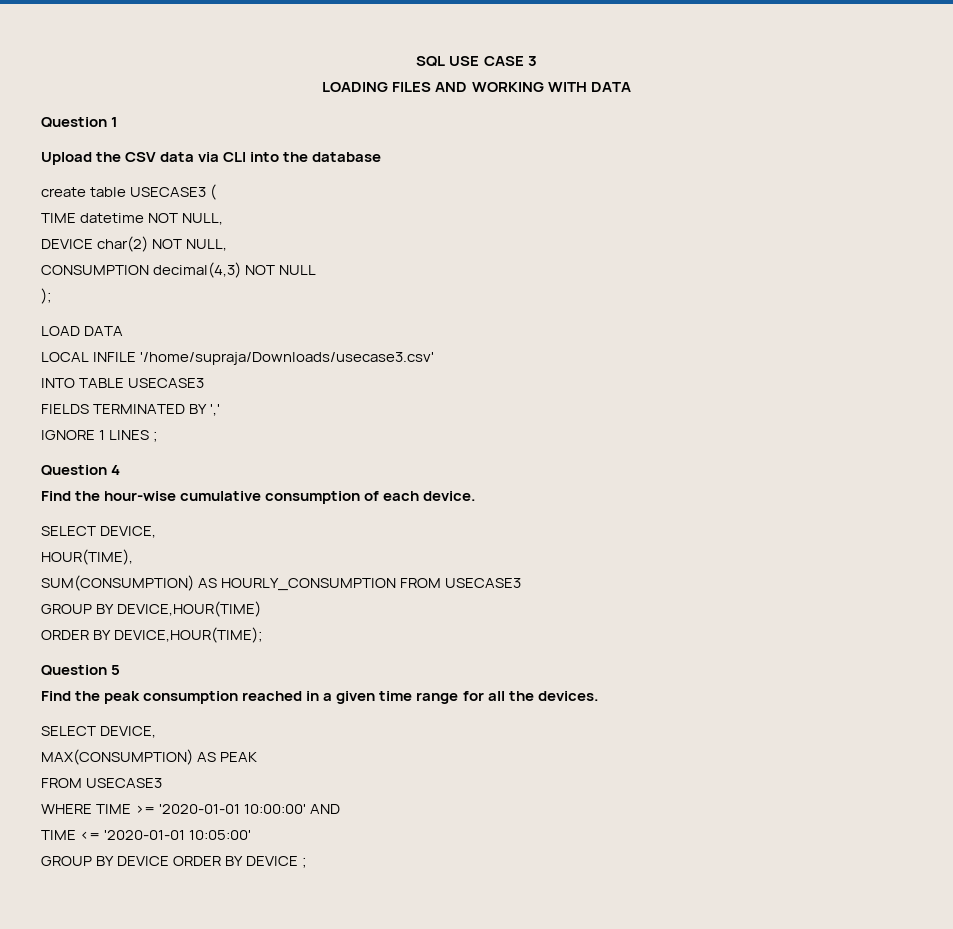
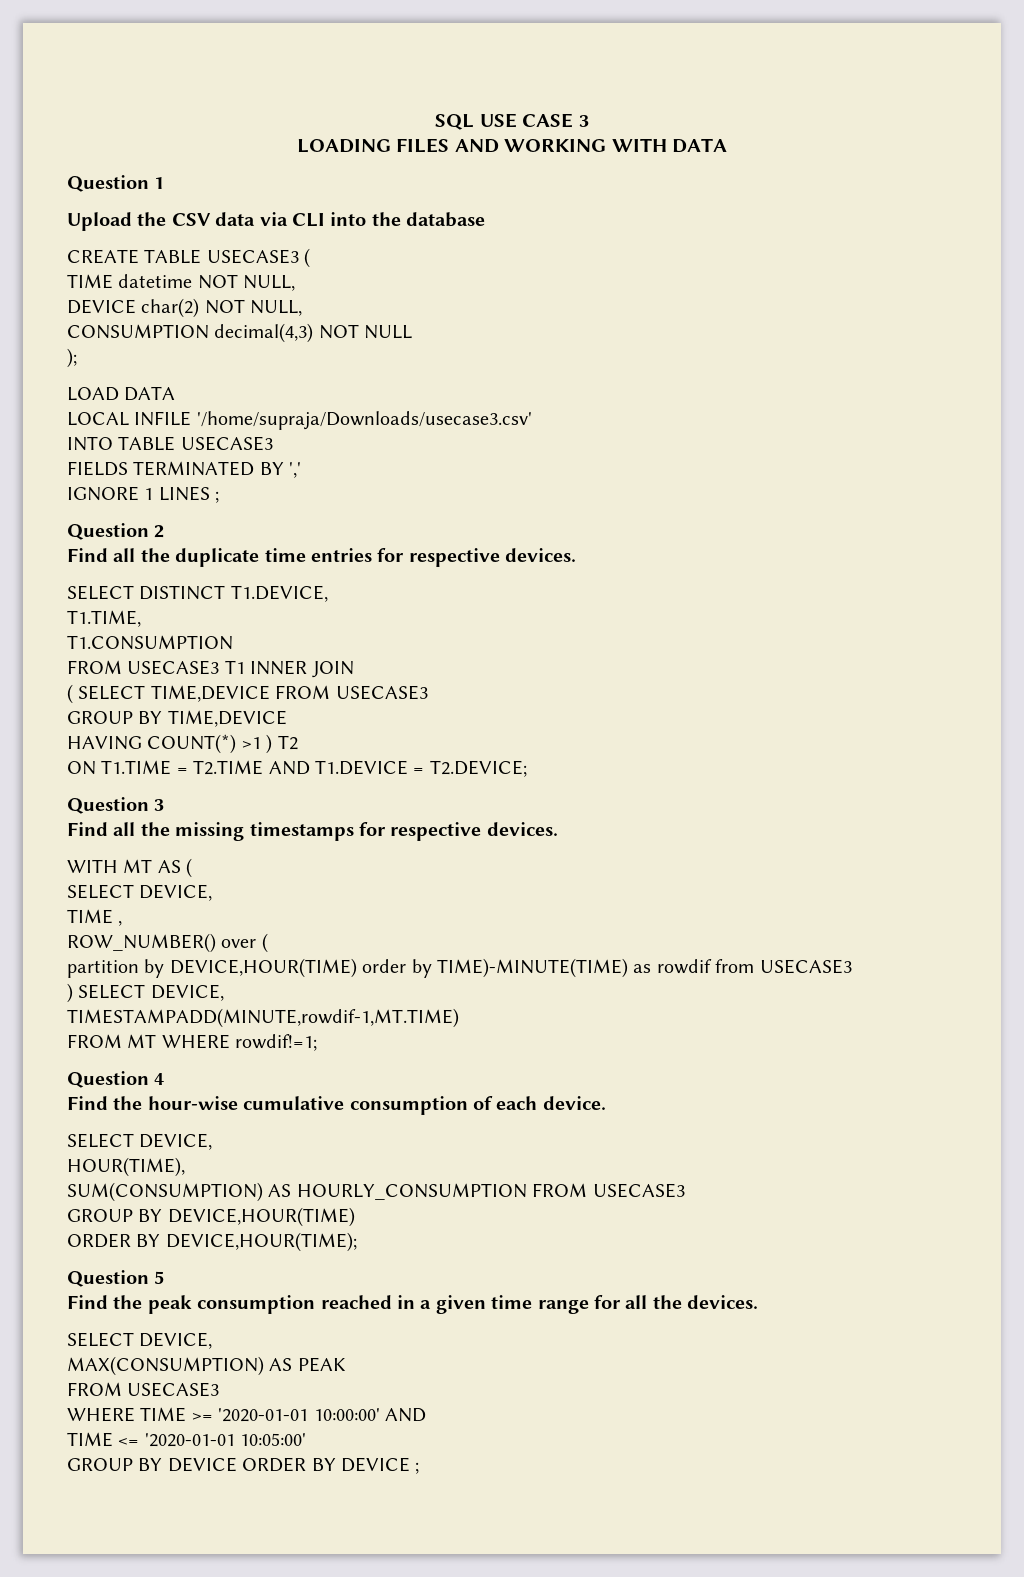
- create table USECASE3 (
+ CREATE TABLE USECASE3 (
+ Question 2
+ Find all the duplicate time entries for respective devices.
+ SELECT DISTINCT T1.DEVICE,
+ T1.TIME,
+ T1.CONSUMPTION
+ FROM USECASE3 T1 INNER JOIN
+ ( SELECT TIME,DEVICE FROM USECASE3
+ GROUP BY TIME,DEVICE
+ HAVING COUNT(*) >1 ) T2
+ ON T1.TIME = T2.TIME AND T1.DEVICE = T2.DEVICE;
+ Question 3
+ Find all the missing timestamps for respective devices.
+ WITH MT AS (
+ SELECT DEVICE,
+ TIME ,
+ ROW_NUMBER() over (
+ partition by DEVICE,HOUR(TIME) order by TIME)-MINUTE(TIME) as rowdif from USECASE3
+ ) SELECT DEVICE,
+ TIMESTAMPADD(MINUTE,rowdif-1,MT.TIME)
+ FROM MT WHERE rowdif!=1;

